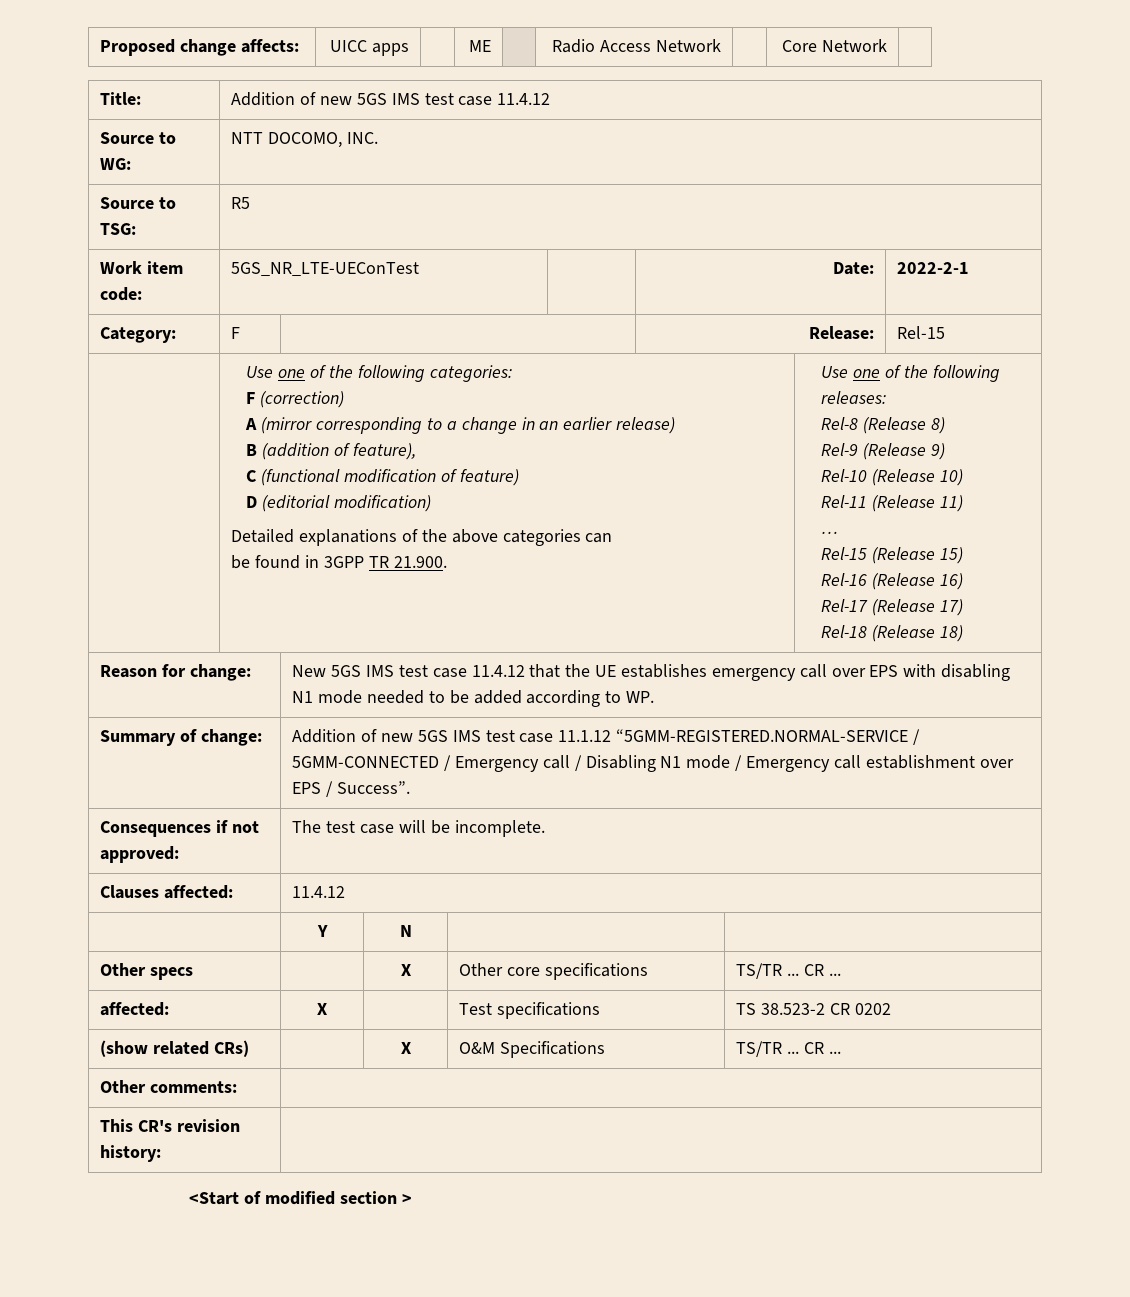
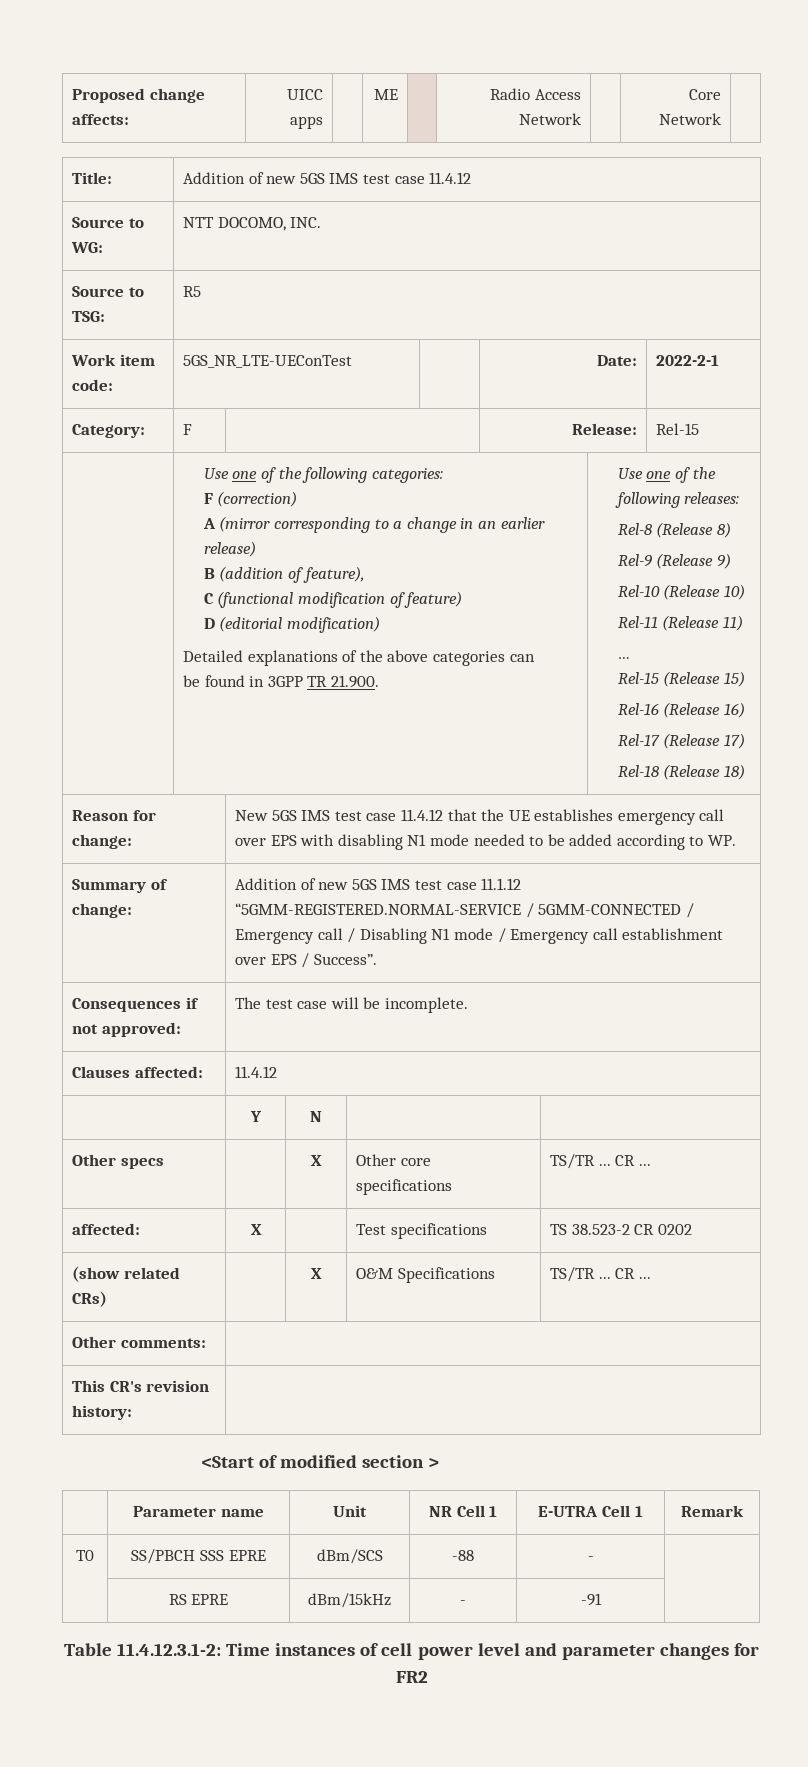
+ | Parameter name | Unit | NR Cell 1 | E-UTRA Cell 1 | Remark
+ T0 | SS/PBCH SSS EPRE | dBm/SCS | -88 | - |
+ | RS EPRE | dBm/15kHz | - | -91 |
+ Table 11.4.12.3.1-2: Time instances of cell power level and parameter changes for FR2

